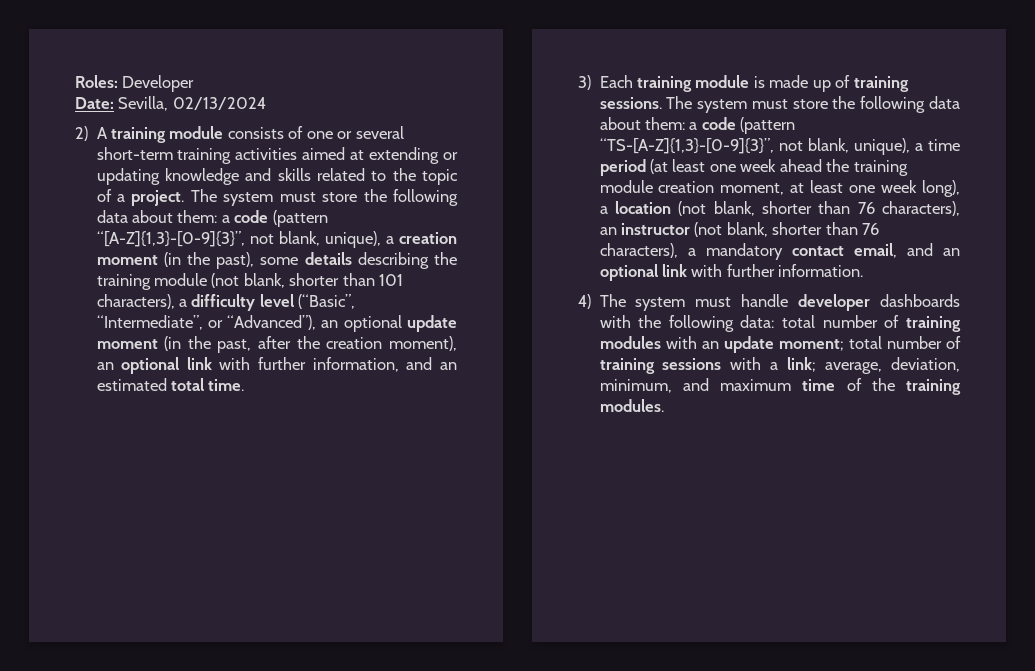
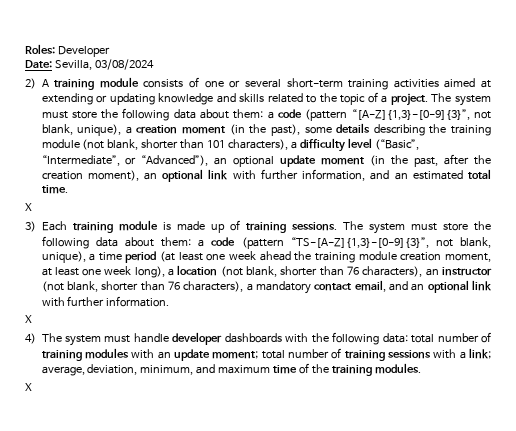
- Date: Sevilla, 02/13/2024
+ Date: Sevilla, 03/08/2024
  a code (pattern “[A-Z]{1,3}-[0-9]{3}”, not blank, unique), a creation moment (in the past), some details describing the training module (not blank, shorter than 101 characters), a difficulty level (“Basic”, “Intermediate”, or “Advanced”), an optional update moment (in the past, after the creation moment), an optional link with further information, and an estimated total time.
+ X
  a code (pattern “TS-[A-Z]{1,3}-[0-9]{3}”, not blank, unique), a time period (at least one week ahead the training module creation moment, at least one week long), a location (not blank, shorter than 76 characters), an instructor (not blank, shorter than 76 characters), a mandatory contact email, and an optional link with further information.
+ X
  4) The system must handle developer dashboards with the following data: total number of training modules with an update moment; total number of training sessions with a link; average, deviation, minimum, and maximum time of the training modules.
+ X

